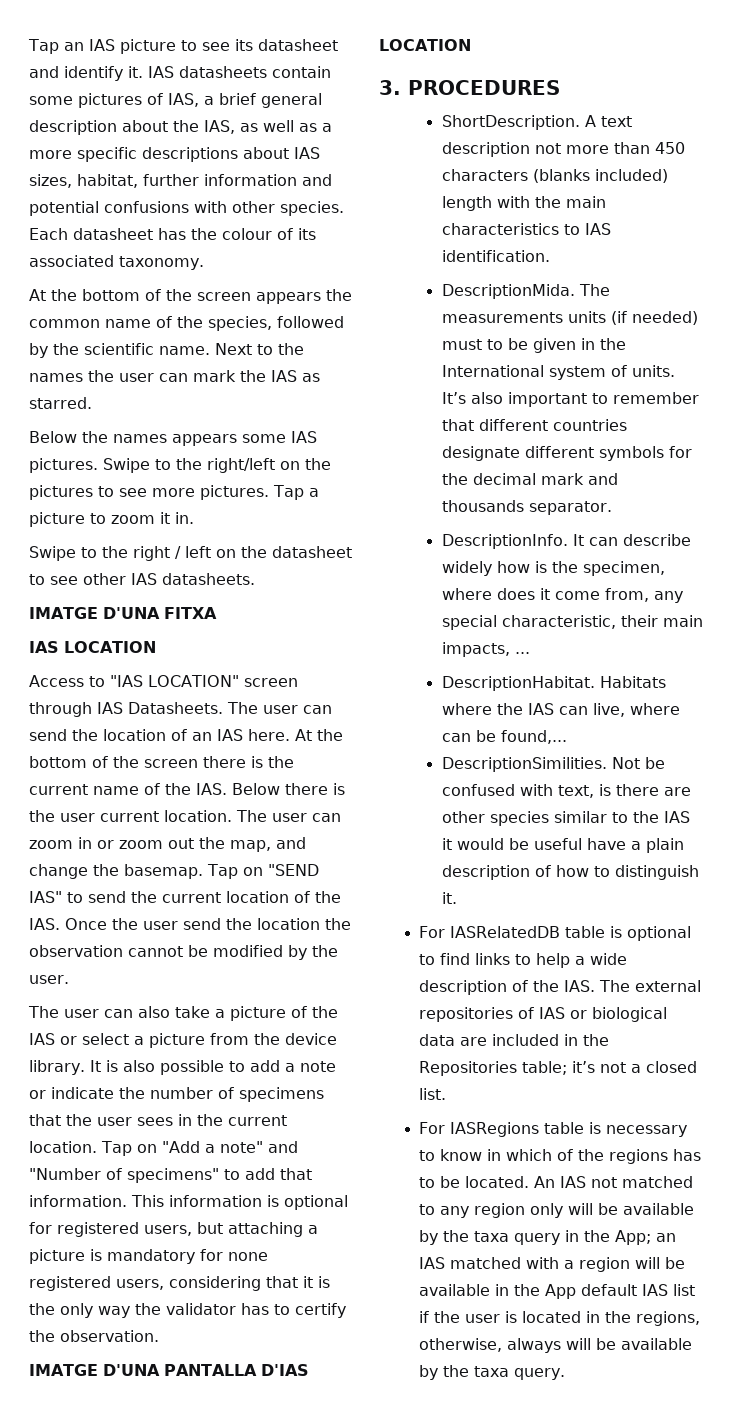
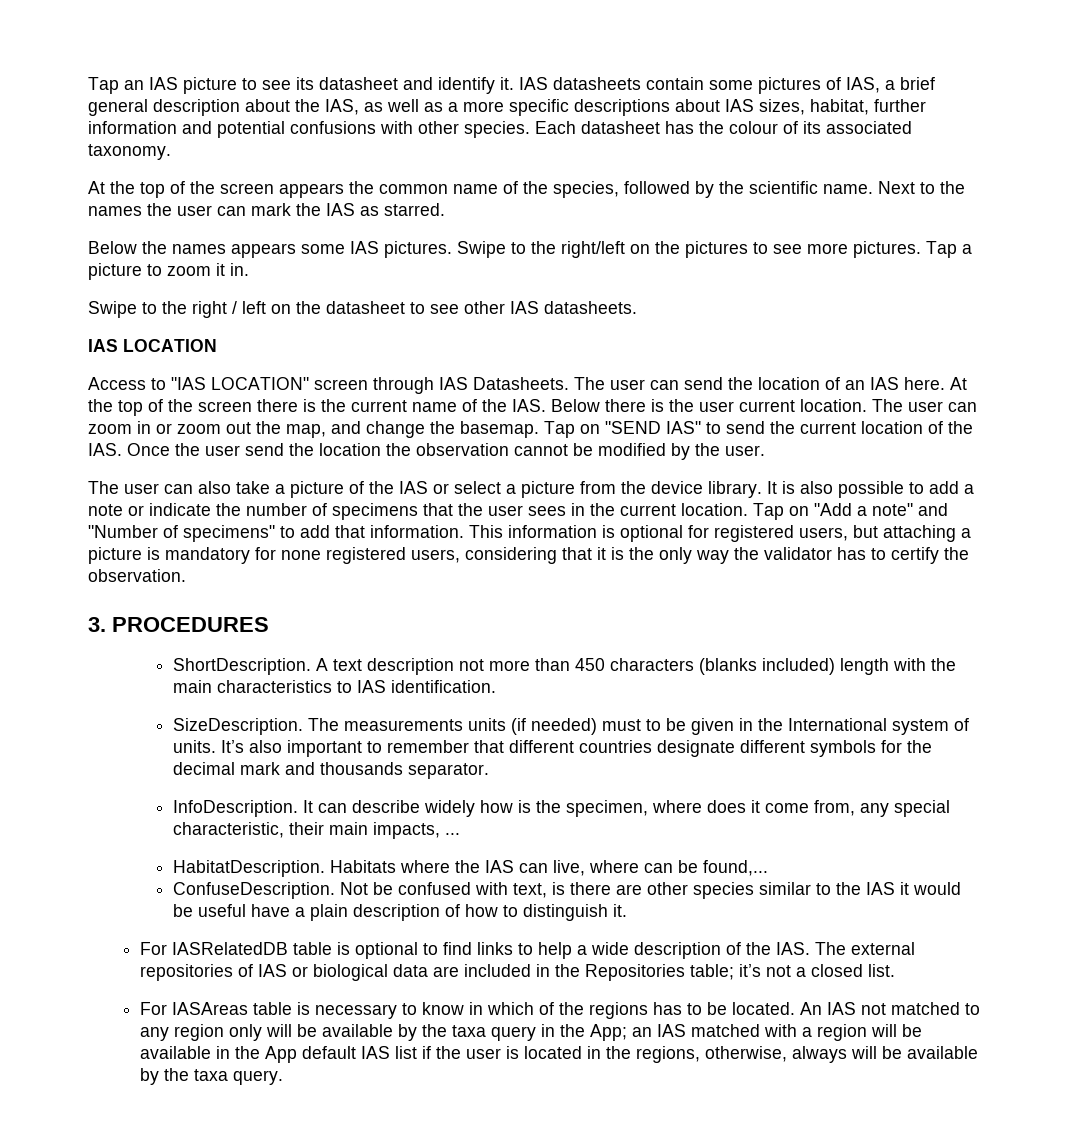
- At the bottom of the screen appears the common name of the species, followed by the scientific name.
+ At the top of the screen appears the common name of the species, followed by the scientific name.
- IMATGE D'UNA FITXA
- At the bottom of the screen there is the current name of the IAS. Below there is the user current location.
+ At the top of the screen there is the current name of the IAS. Below there is the user current location.
- IMATGE D'UNA PANTALLA D'IAS LOCATION
- DescriptionMida.
+ SizeDescription.
- DescriptionInfo.
+ InfoDescription.
- DescriptionHabitat.
+ HabitatDescription.
- DescriptionSimilities.
+ ConfuseDescription.
- For IASRegions table is necessary to know in which of the regions has to be located.
+ For IASAreas table is necessary to know in which of the regions has to be located.

